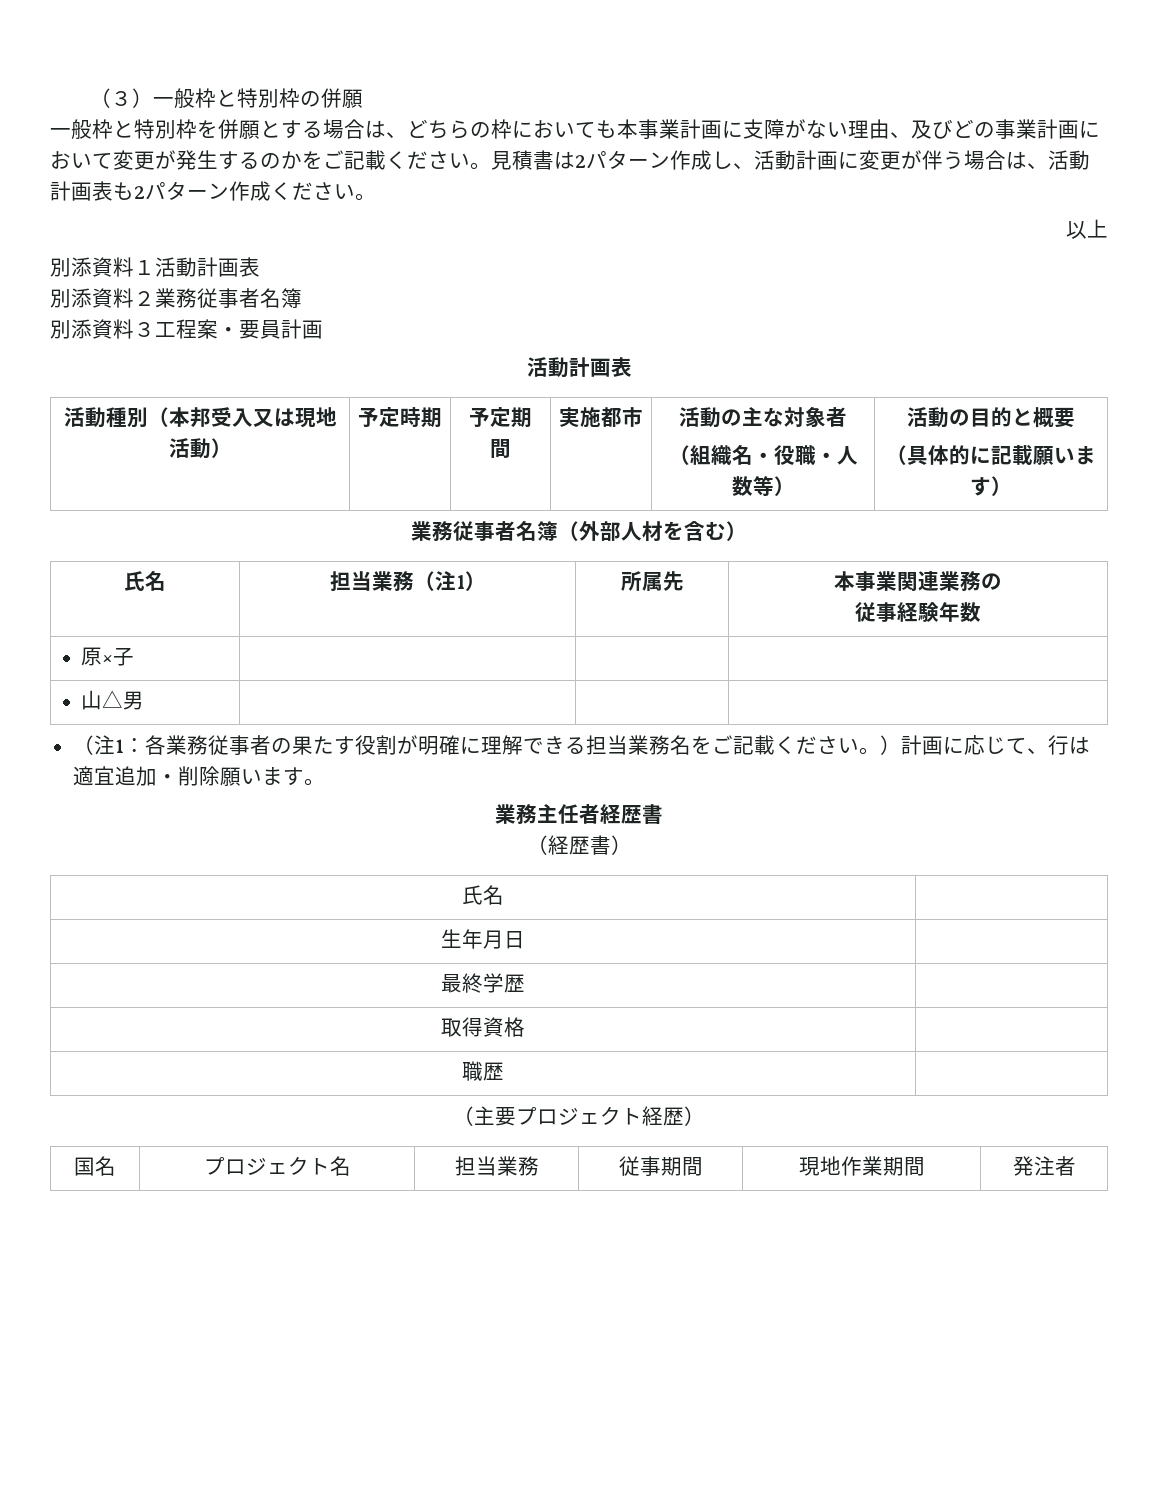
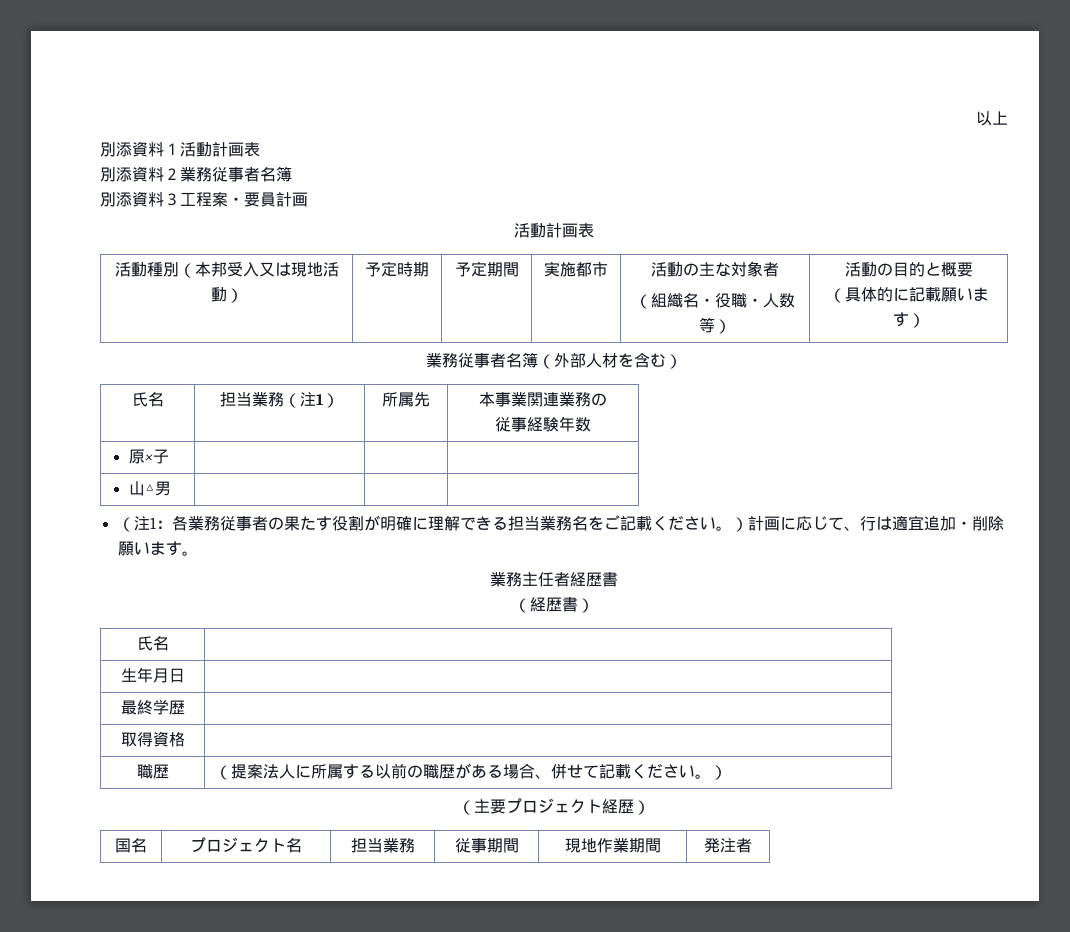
- （３）一般枠と特別枠の併願
- 一般枠と特別枠を併願とする場合は、どちらの枠においても本事業計画に支障がない理由、及びどの事業計画において変更が発生するのかをご記載ください。見積書は2パターン作成し、活動計画に変更が伴う場合は、活動計画表も2パターン作成ください。
- 職歴 |
+ 職歴 | （提案法人に所属する以前の職歴がある場合、併せて記載ください。）

